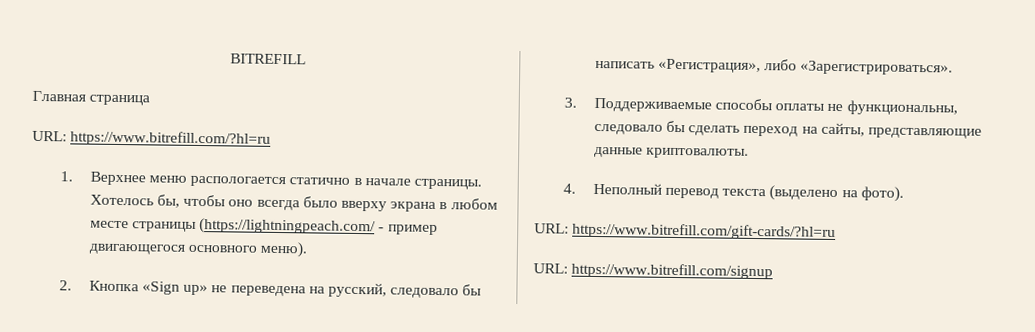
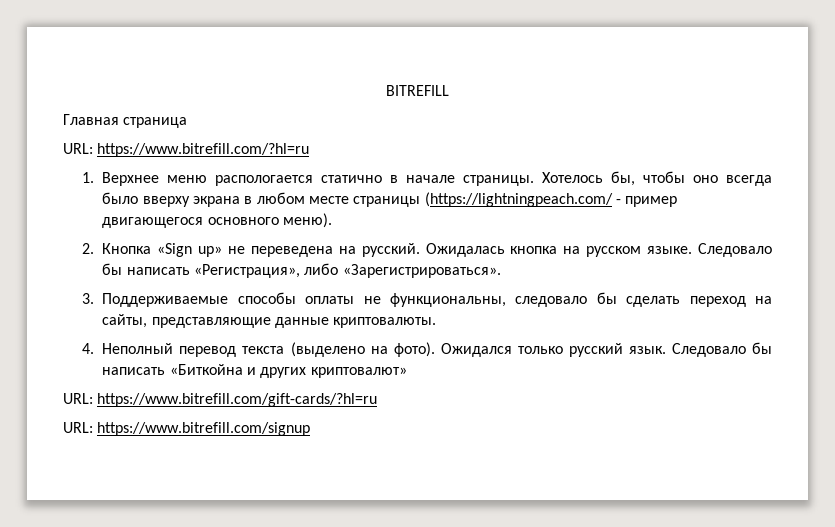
- 2. Кнопка «Sign up» не переведена на русский, следовало бы написать «Регистрация», либо «Зарегистрироваться».
+ 2. Кнопка «Sign up» не переведена на русский. Ожидалась кнопка на русском языке. Следовало бы написать «Регистрация», либо «Зарегистрироваться».
+ Ожидался только русский язык. Следовало бы написать «Биткойна и других криптовалют»

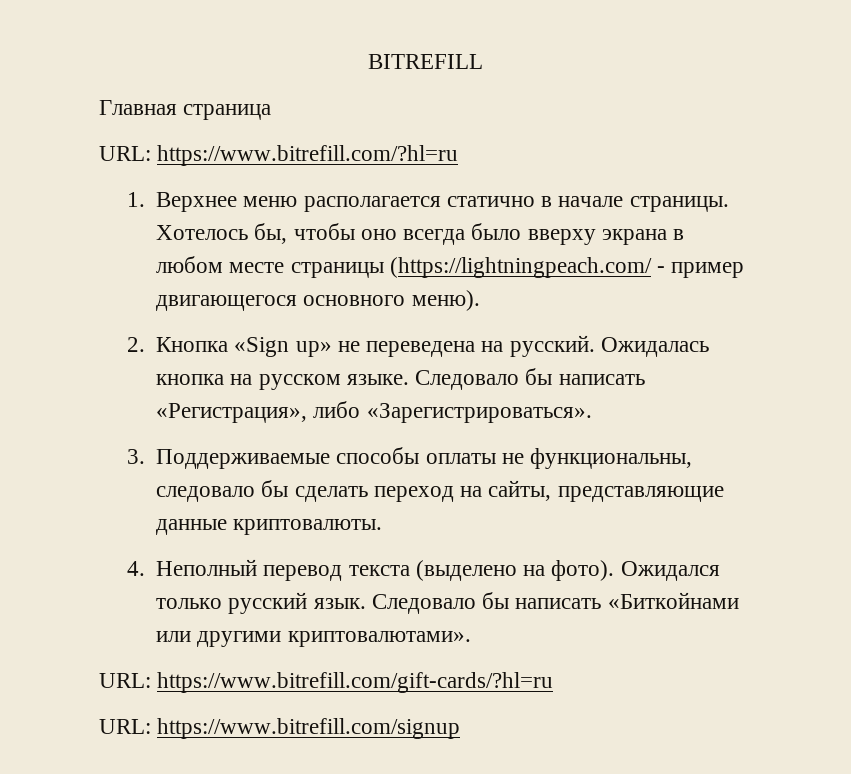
- 1. Верхнее меню распологается статично в начале страницы.
+ 1. Верхнее меню располагается статично в начале страницы.
- Следовало бы написать «Биткойна и других криптовалют»
+ Следовало бы написать «Биткойнами или другими криптовалютами».

